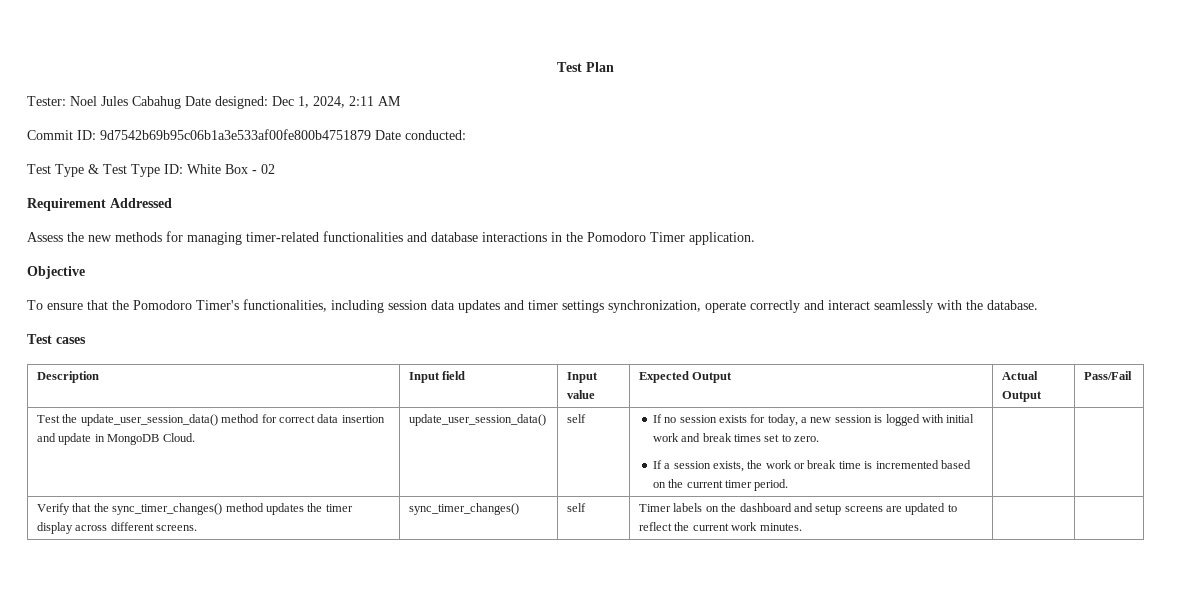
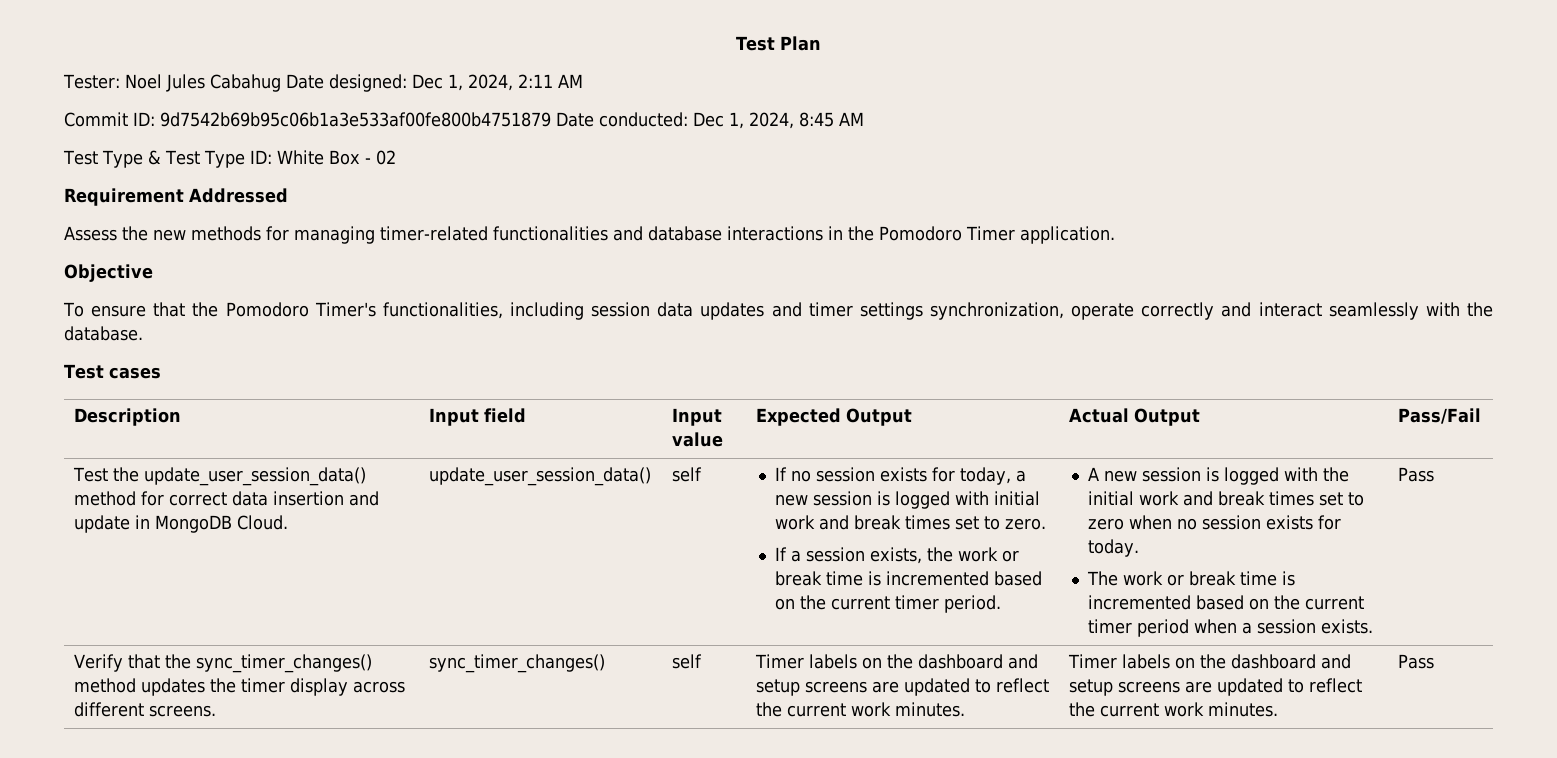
- Commit ID: 9d7542b69b95c06b1a3e533af00fe800b4751879 Date conducted:
+ Commit ID: 9d7542b69b95c06b1a3e533af00fe800b4751879 Date conducted: Dec 1, 2024, 8:45 AM
+ A new session is logged with the initial work and break times set to zero when no session exists for today.
+ The work or break time is incremented based on the current timer period when a session exists. | Pass
+ Timer labels on the dashboard and setup screens are updated to reflect the current work minutes. | Pass

